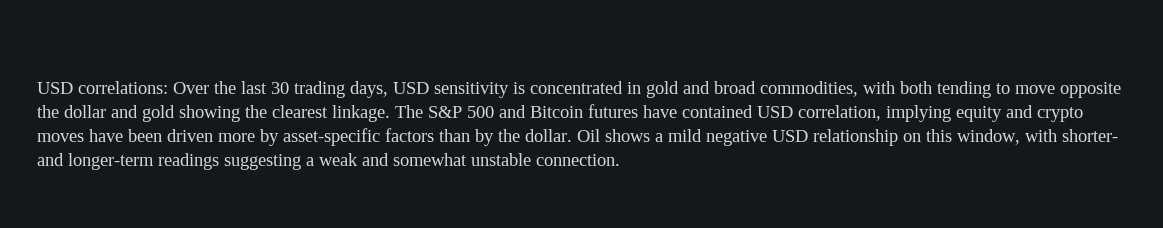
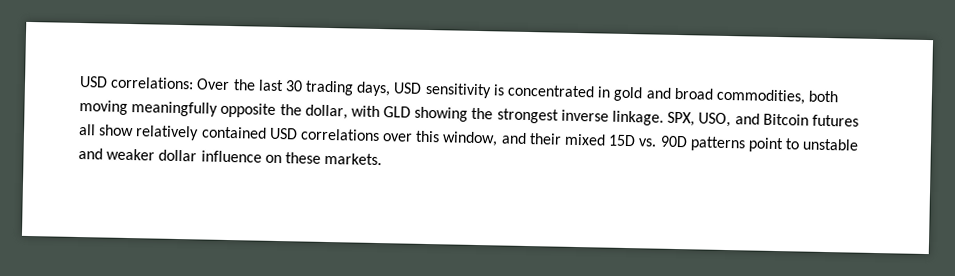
- USD correlations: Over the last 30 trading days, USD sensitivity is concentrated in gold and broad commodities, with both tending to move opposite the dollar and gold showing the clearest linkage. The S&P 500 and Bitcoin futures have contained USD correlation, implying equity and crypto moves have been driven more by asset‑specific factors than by the dollar. Oil shows a mild negative USD relationship on this window, with shorter- and longer-term readings suggesting a weak and somewhat unstable connection.
+ USD correlations: Over the last 30 trading days, USD sensitivity is concentrated in gold and broad commodities, both moving meaningfully opposite the dollar, with GLD showing the strongest inverse linkage. SPX, USO, and Bitcoin futures all show relatively contained USD correlations over this window, and their mixed 15D vs. 90D patterns point to unstable and weaker dollar influence on these markets.

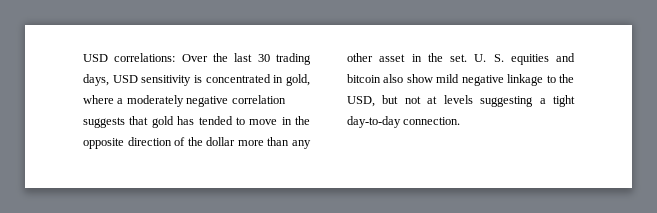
- USD correlations: Over the last 30 trading days, USD sensitivity is concentrated in gold and broad commodities, both moving meaningfully opposite the dollar, with GLD showing the strongest inverse linkage. SPX, USO, and Bitcoin futures all show relatively contained USD correlations over this window, and their mixed 15D vs. 90D patterns point to unstable and weaker dollar influence on these markets.
+ USD correlations: Over the last 30 trading days, USD sensitivity is concentrated in gold, where a moderately negative correlation suggests that gold has tended to move in the opposite direction of the dollar more than any other asset in the set. U. S. equities and bitcoin also show mild negative linkage to the USD, but not at levels suggesting a tight day‑to‑day connection.

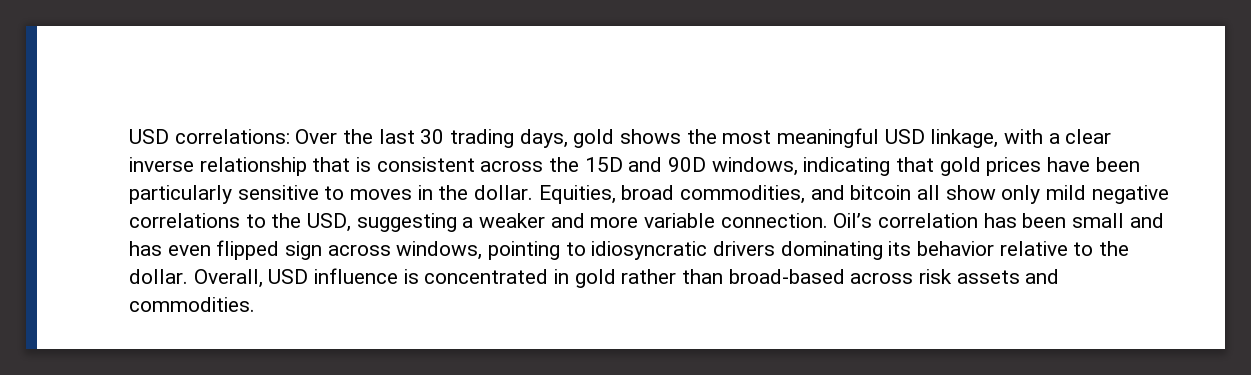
- USD correlations: Over the last 30 trading days, USD sensitivity is concentrated in gold, where a moderately negative correlation suggests that gold has tended to move in the opposite direction of the dollar more than any other asset in the set. U. S. equities and bitcoin also show mild negative linkage to the USD, but not at levels suggesting a tight day‑to‑day connection.
+ USD correlations: Over the last 30 trading days, gold shows the most meaningful USD linkage, with a clear inverse relationship that is consistent across the 15D and 90D windows, indicating that gold prices have been particularly sensitive to moves in the dollar. Equities, broad commodities, and bitcoin all show only mild negative correlations to the USD, suggesting a weaker and more variable connection. Oil’s correlation has been small and has even flipped sign across windows, pointing to idiosyncratic drivers dominating its behavior relative to the dollar. Overall, USD influence is concentrated in gold rather than broad-based across risk assets and commodities.

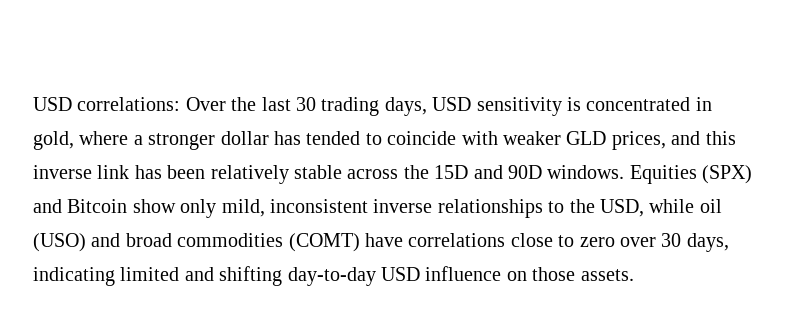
- USD correlations: Over the last 30 trading days, gold shows the most meaningful USD linkage, with a clear inverse relationship that is consistent across the 15D and 90D windows, indicating that gold prices have been particularly sensitive to moves in the dollar. Equities, broad commodities, and bitcoin all show only mild negative correlations to the USD, suggesting a weaker and more variable connection. Oil’s correlation has been small and has even flipped sign across windows, pointing to idiosyncratic drivers dominating its behavior relative to the dollar. Overall, USD influence is concentrated in gold rather than broad-based across risk assets and commodities.
+ USD correlations: Over the last 30 trading days, USD sensitivity is concentrated in gold, where a stronger dollar has tended to coincide with weaker GLD prices, and this inverse link has been relatively stable across the 15D and 90D windows. Equities (SPX) and Bitcoin show only mild, inconsistent inverse relationships to the USD, while oil (USO) and broad commodities (COMT) have correlations close to zero over 30 days, indicating limited and shifting day‑to‑day USD influence on those assets.

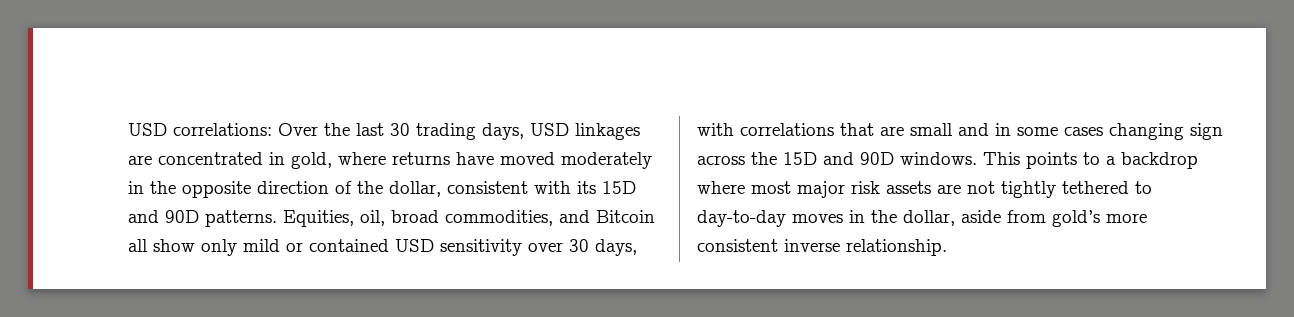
- USD correlations: Over the last 30 trading days, USD sensitivity is concentrated in gold, where a stronger dollar has tended to coincide with weaker GLD prices, and this inverse link has been relatively stable across the 15D and 90D windows.
+ USD correlations: Over the last 30 trading days, USD linkages are concentrated in gold, where returns have moved moderately in the opposite direction of the dollar, consistent with its 15D and 90D patterns. Equities, oil, broad commodities, and Bitcoin all show only mild or contained USD sensitivity over 30 days, with correlations that are small and in some cases changing sign across the 15D and 90D windows.
- Equities (SPX) and Bitcoin show only mild, inconsistent inverse relationships to the USD, while oil (USO) and broad commodities (COMT) have correlations close to zero over 30 days, indicating limited and shifting day‑to‑day USD influence on those assets.
+ This points to a backdrop where most major risk assets are not tightly tethered to day-to-day moves in the dollar, aside from gold’s more consistent inverse relationship.

